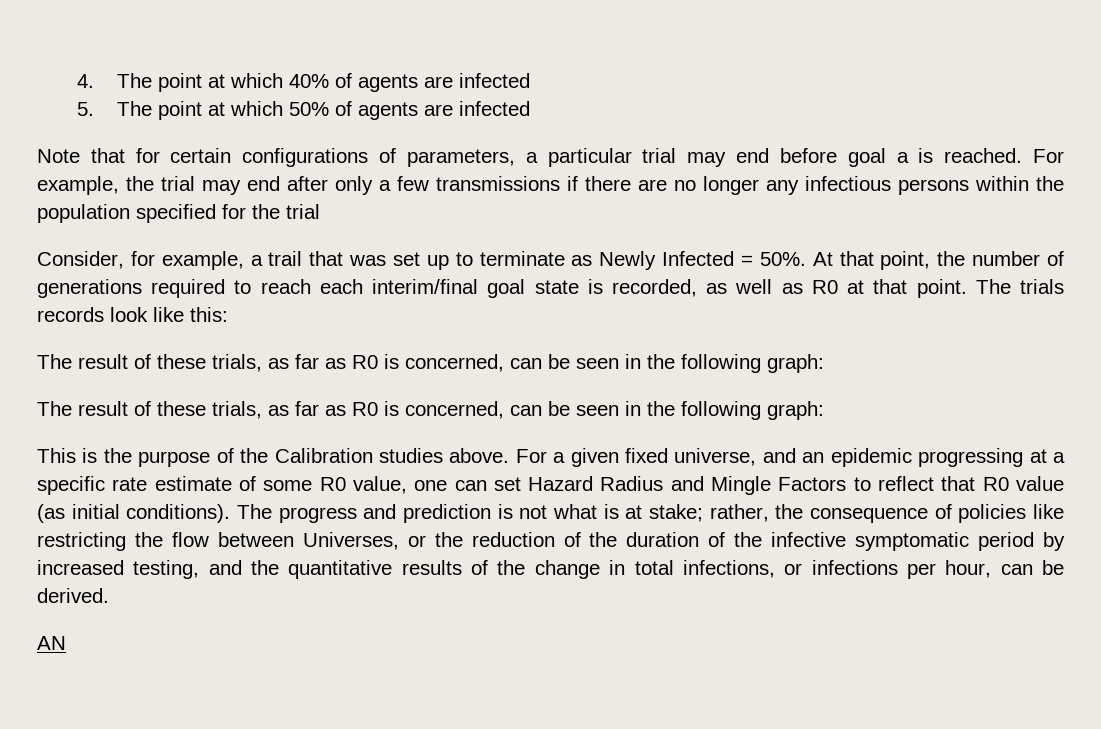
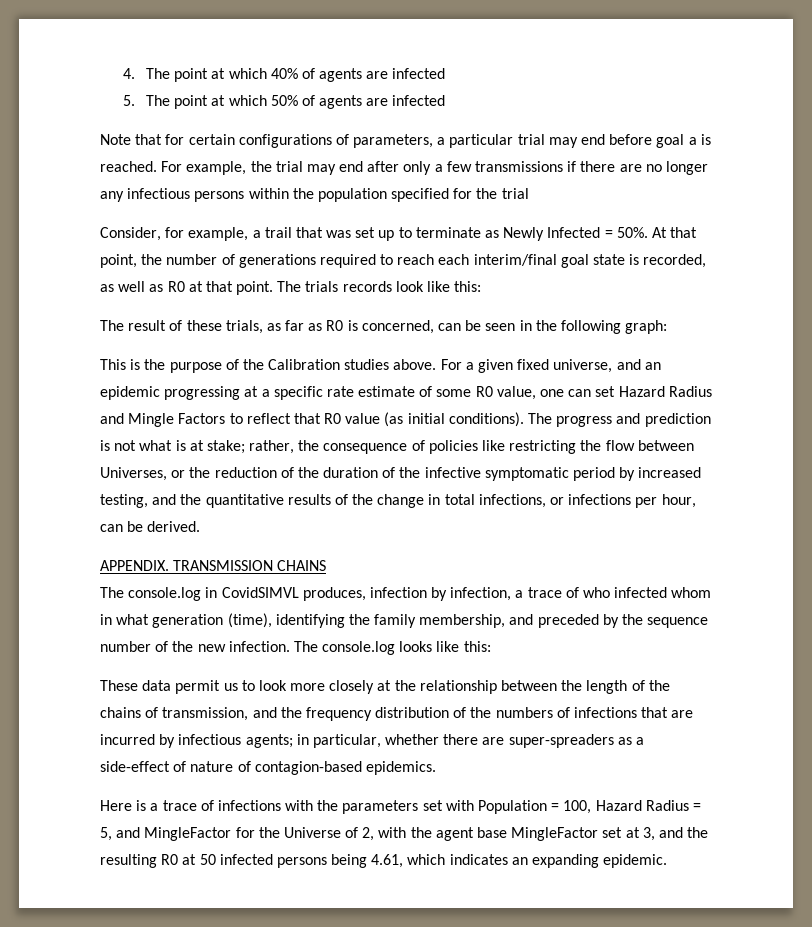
  The trials records look like this:
- The result of these trials, as far as R0 is concerned, can be seen in the following graph:
- AN
+ APPENDIX. TRANSMISSION CHAINS
+ The console.log in CovidSIMVL produces, infection by infection, a trace of who infected whom in what generation (time), identifying the family membership, and preceded by the sequence number of the new infection. The console.log looks like this:
+ These data permit us to look more closely at the relationship between the length of the chains of transmission, and the frequency distribution of the numbers of infections that are incurred by infectious agents; in particular, whether there are super-spreaders as a side-effect of nature of contagion-based epidemics.
+ Here is a trace of infections with the parameters set with Population = 100, Hazard Radius = 5, and MingleFactor for the Universe of 2, with the agent base MingleFactor set at 3, and the resulting R0 at 50 infected persons being 4.61, which indicates an expanding epidemic.

